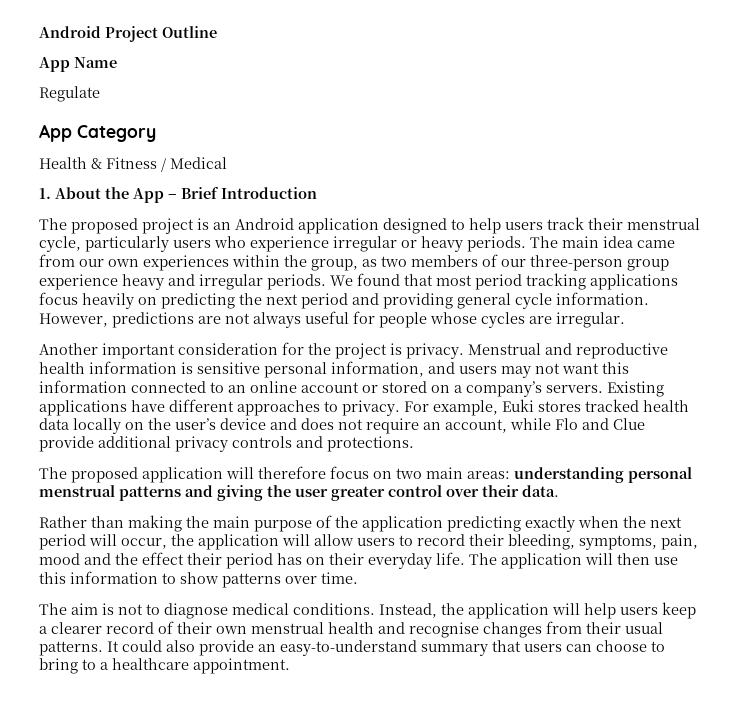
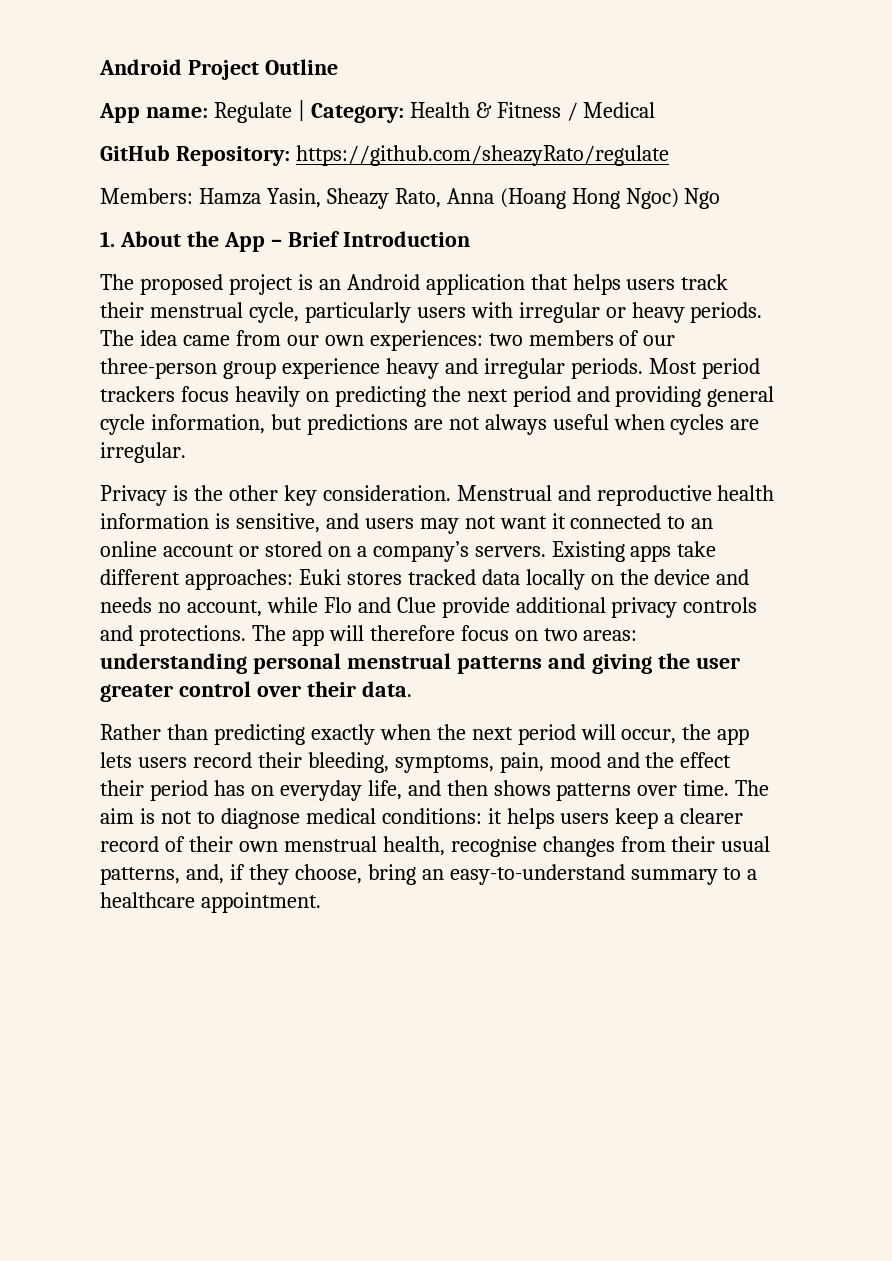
- App Name
- Regulate
- App Category
- Health & Fitness / Medical
+ App name: Regulate | Category: Health & Fitness / Medical
+ GitHub Repository: https://github.com/sheazyRato/regulate
+ Members: Hamza Yasin, Sheazy Rato, Anna (Hoang Hong Ngoc) Ngo
- The proposed project is an Android application designed to help users track their menstrual cycle, particularly users who experience irregular or heavy periods.
+ The proposed project is an Android application that helps users track their menstrual cycle, particularly users with irregular or heavy periods.
- The main idea came from our own experiences within the group, as two members of our three-person group experience heavy and irregular periods.
+ The idea came from our own experiences: two members of our three-person group experience heavy and irregular periods.
- We found that most period tracking applications focus heavily on predicting the next period and providing general cycle information. However, predictions are not always useful for people whose cycles are irregular.
+ Most period trackers focus heavily on predicting the next period and providing general cycle information, but predictions are not always useful when cycles are irregular.
- Another important consideration for the project is privacy.
+ Privacy is the other key consideration.
- Menstrual and reproductive health information is sensitive personal information, and users may not want this information connected to an online account or stored on a company’s servers.
+ Menstrual and reproductive health information is sensitive, and users may not want it connected to an online account or stored on a company’s servers.
- Existing applications have different approaches to privacy. For example, Euki stores tracked health data locally on the user’s device and does not require an account, while Flo and Clue provide additional privacy controls and protections.
- The proposed application will therefore focus on two main areas: understanding personal menstrual patterns and giving the user greater control over their data.
+ Existing apps take different approaches: Euki stores tracked data locally on the device and needs no account, while Flo and Clue provide additional privacy controls and protections. The app will therefore focus on two areas: understanding personal menstrual patterns and giving the user greater control over their data.
- Rather than making the main purpose of the application predicting exactly when the next period will occur, the application will allow users to record their bleeding, symptoms, pain, mood and the effect their period has on their everyday life. The application will then use this information to show patterns over time.
- The aim is not to diagnose medical conditions. Instead, the application will help users keep a clearer record of their own menstrual health and recognise changes from their usual patterns. It could also provide an easy-to-understand summary that users can choose to bring to a healthcare appointment.
+ Rather than predicting exactly when the next period will occur, the app lets users record their bleeding, symptoms, pain, mood and the effect their period has on everyday life, and then shows patterns over time. The aim is not to diagnose medical conditions: it helps users keep a clearer record of their own menstrual health, recognise changes from their usual patterns, and, if they choose, bring an easy-to-understand summary to a healthcare appointment.

